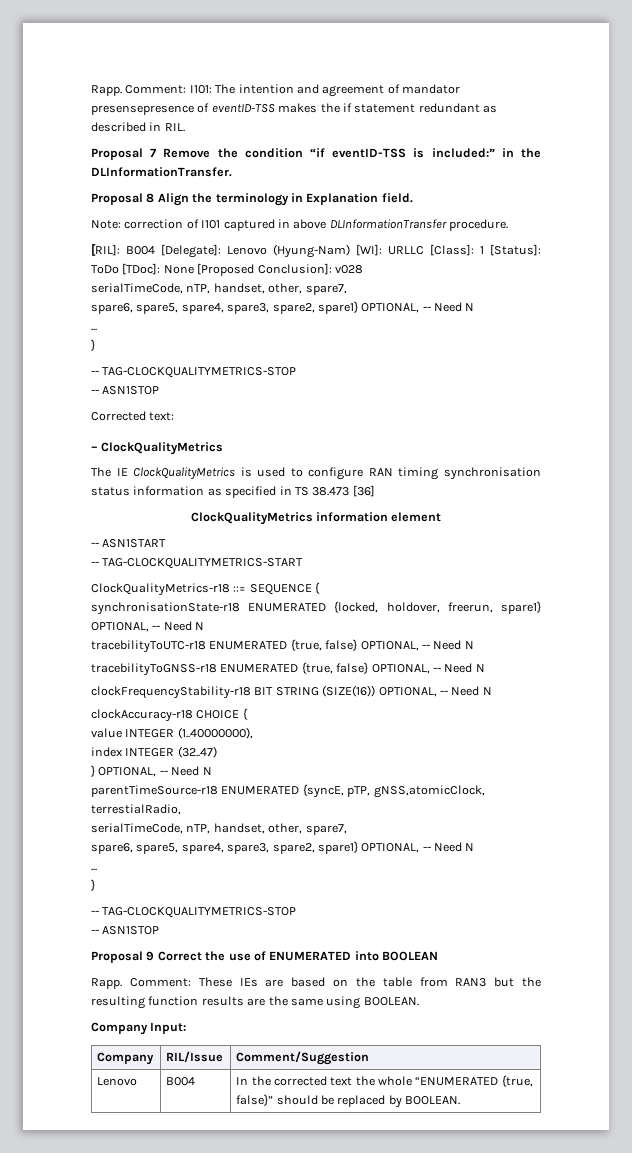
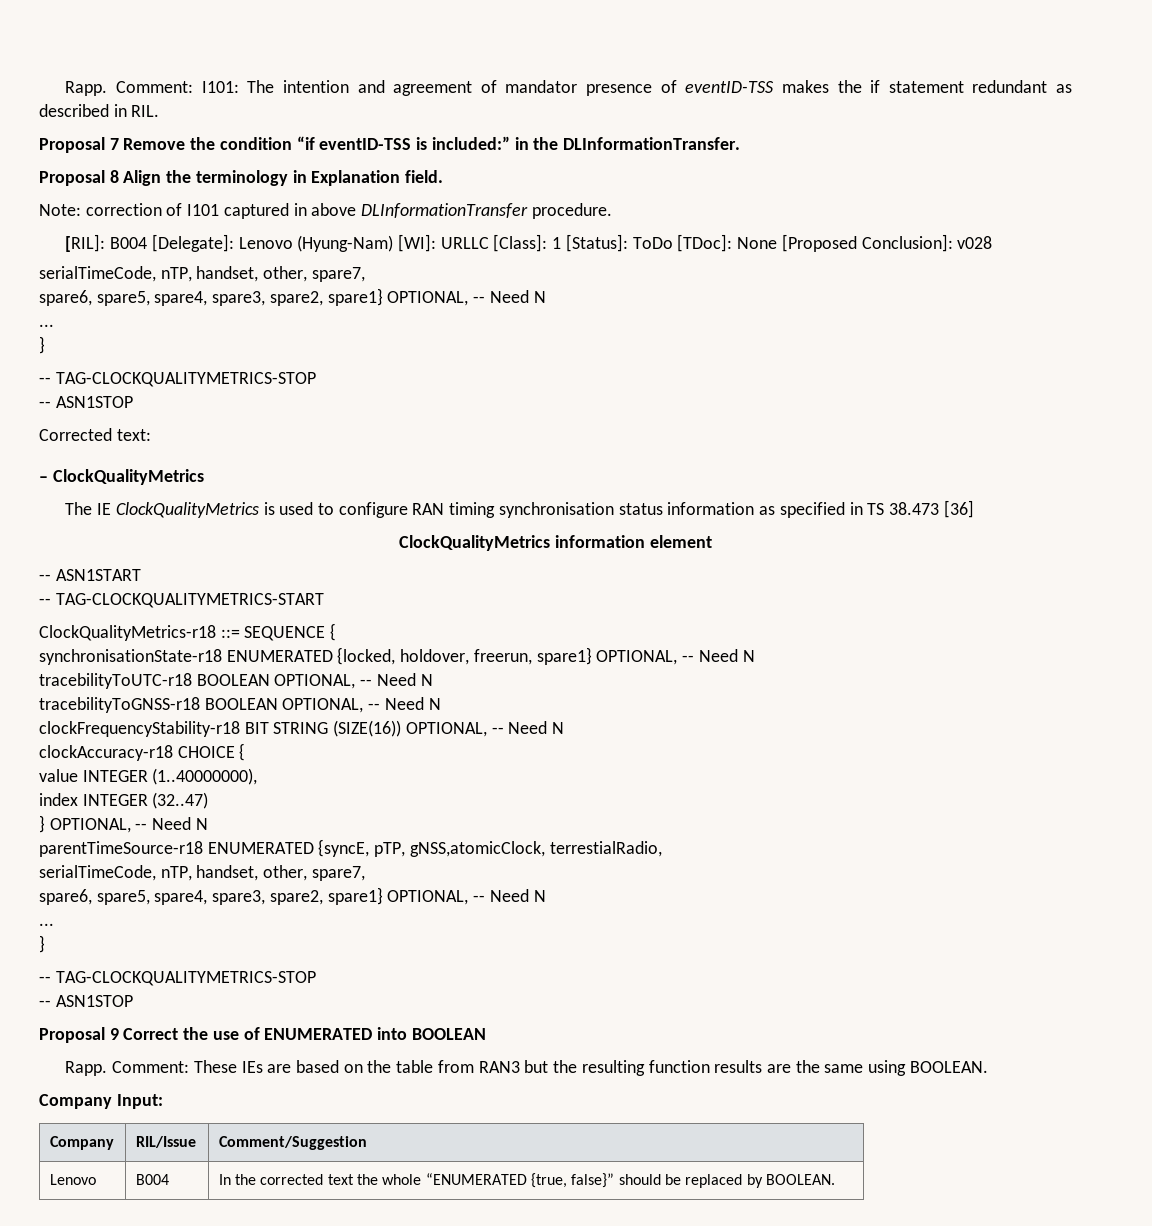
- Comment: I101: The intention and agreement of mandator presensepresence of eventID-TSS makes the if statement redundant as described in RIL.
+ Comment: I101: The intention and agreement of mandator presence of eventID-TSS makes the if statement redundant as described in RIL.
- tracebilityToUTC-r18 ENUMERATED {true, false} OPTIONAL, -- Need N
+ tracebilityToUTC-r18 BOOLEAN OPTIONAL, -- Need N
- tracebilityToGNSS-r18 ENUMERATED {true, false} OPTIONAL, -- Need N
+ tracebilityToGNSS-r18 BOOLEAN OPTIONAL, -- Need N

